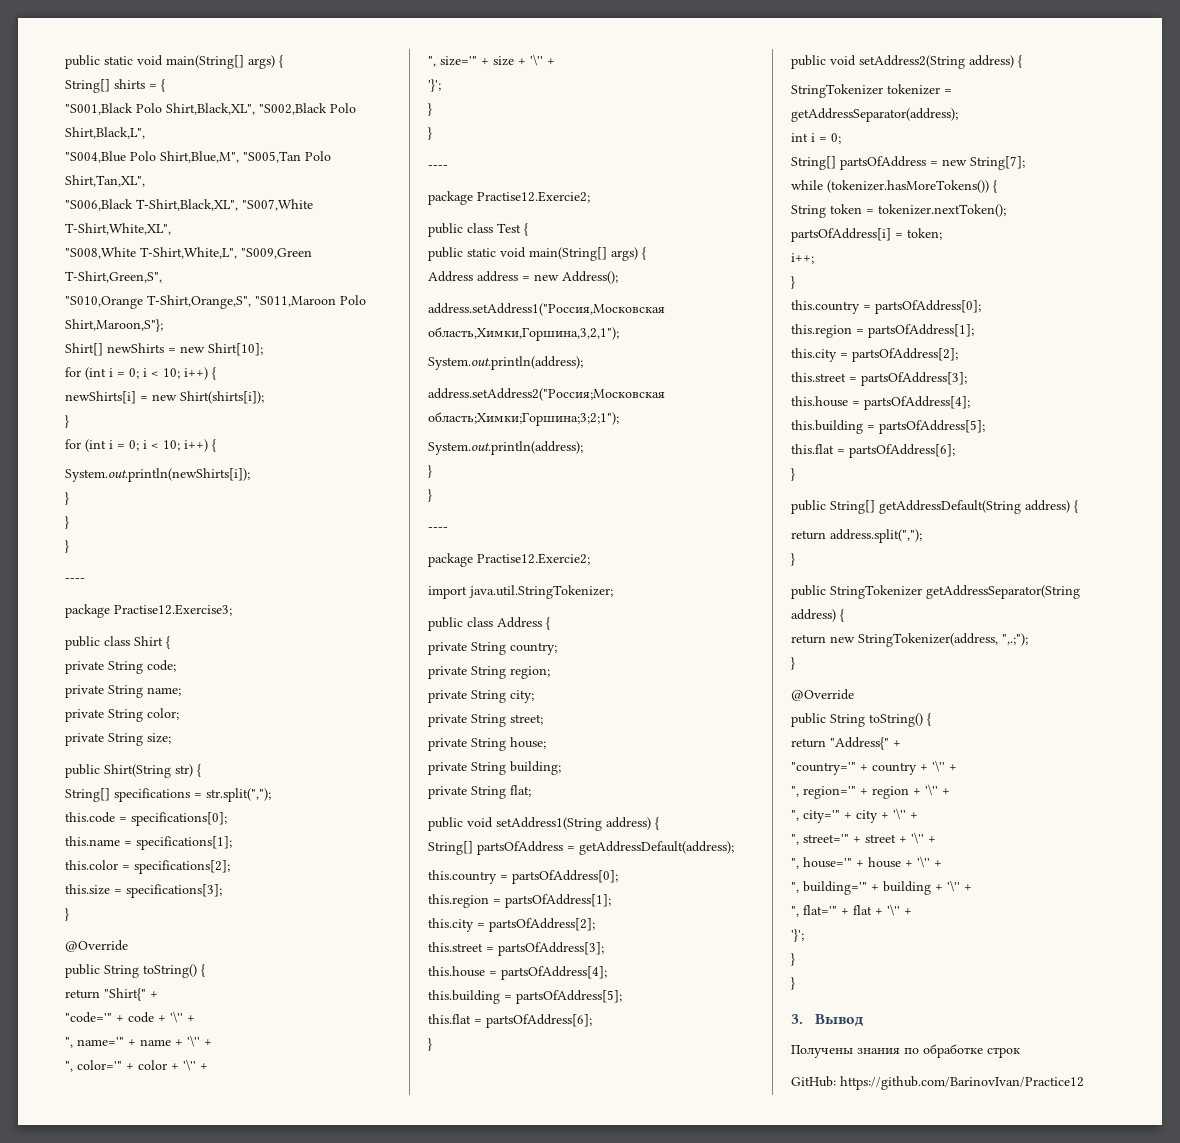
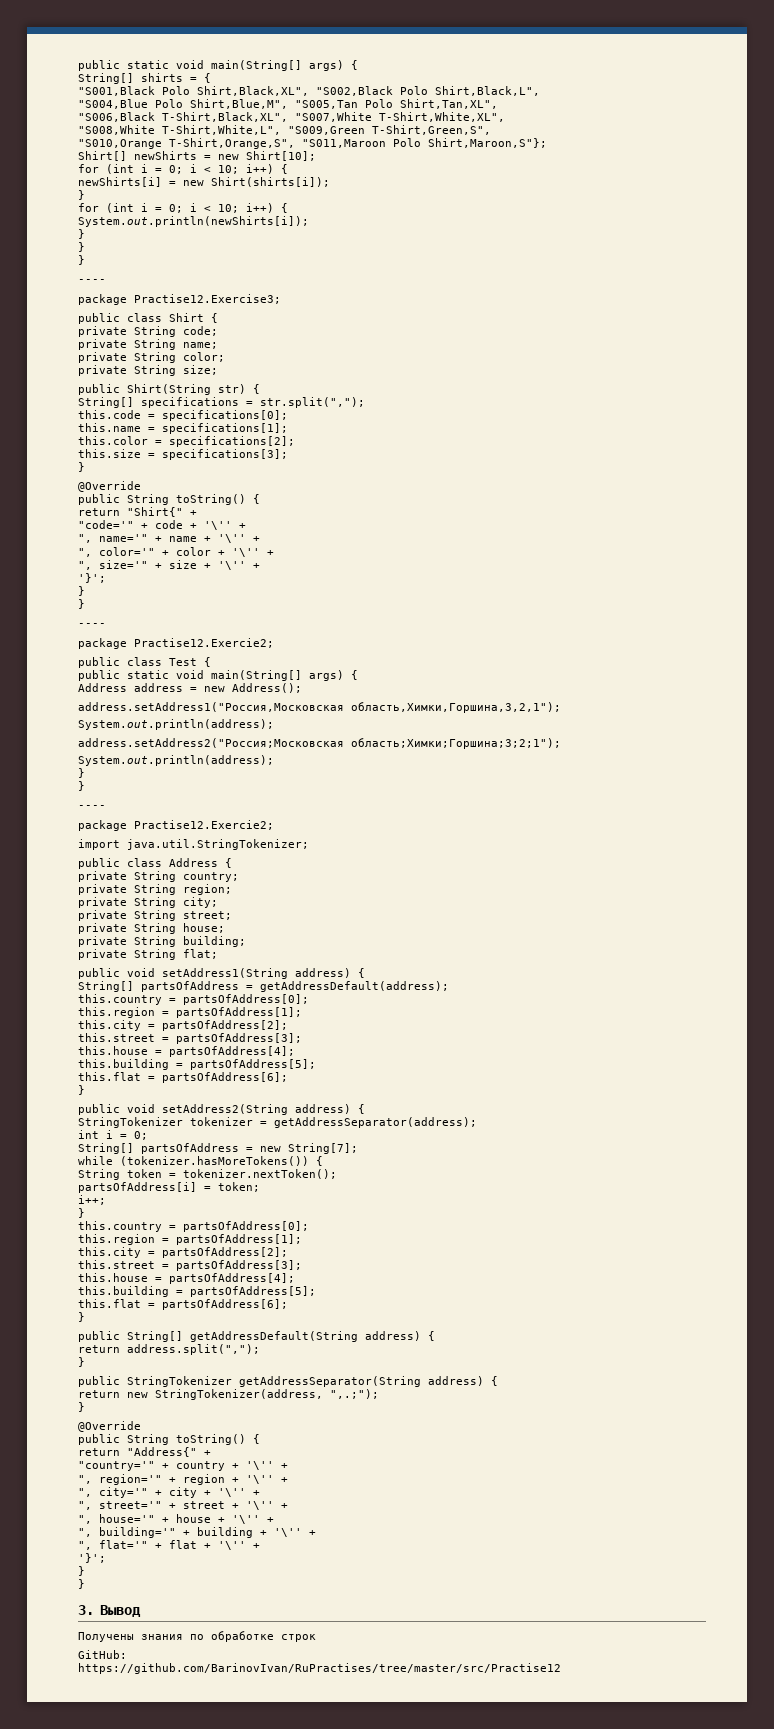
- GitHub: https://github.com/BarinovIvan/Practice12
+ GitHub:
+ https://github.com/BarinovIvan/RuPractises/tree/master/src/Practise12

